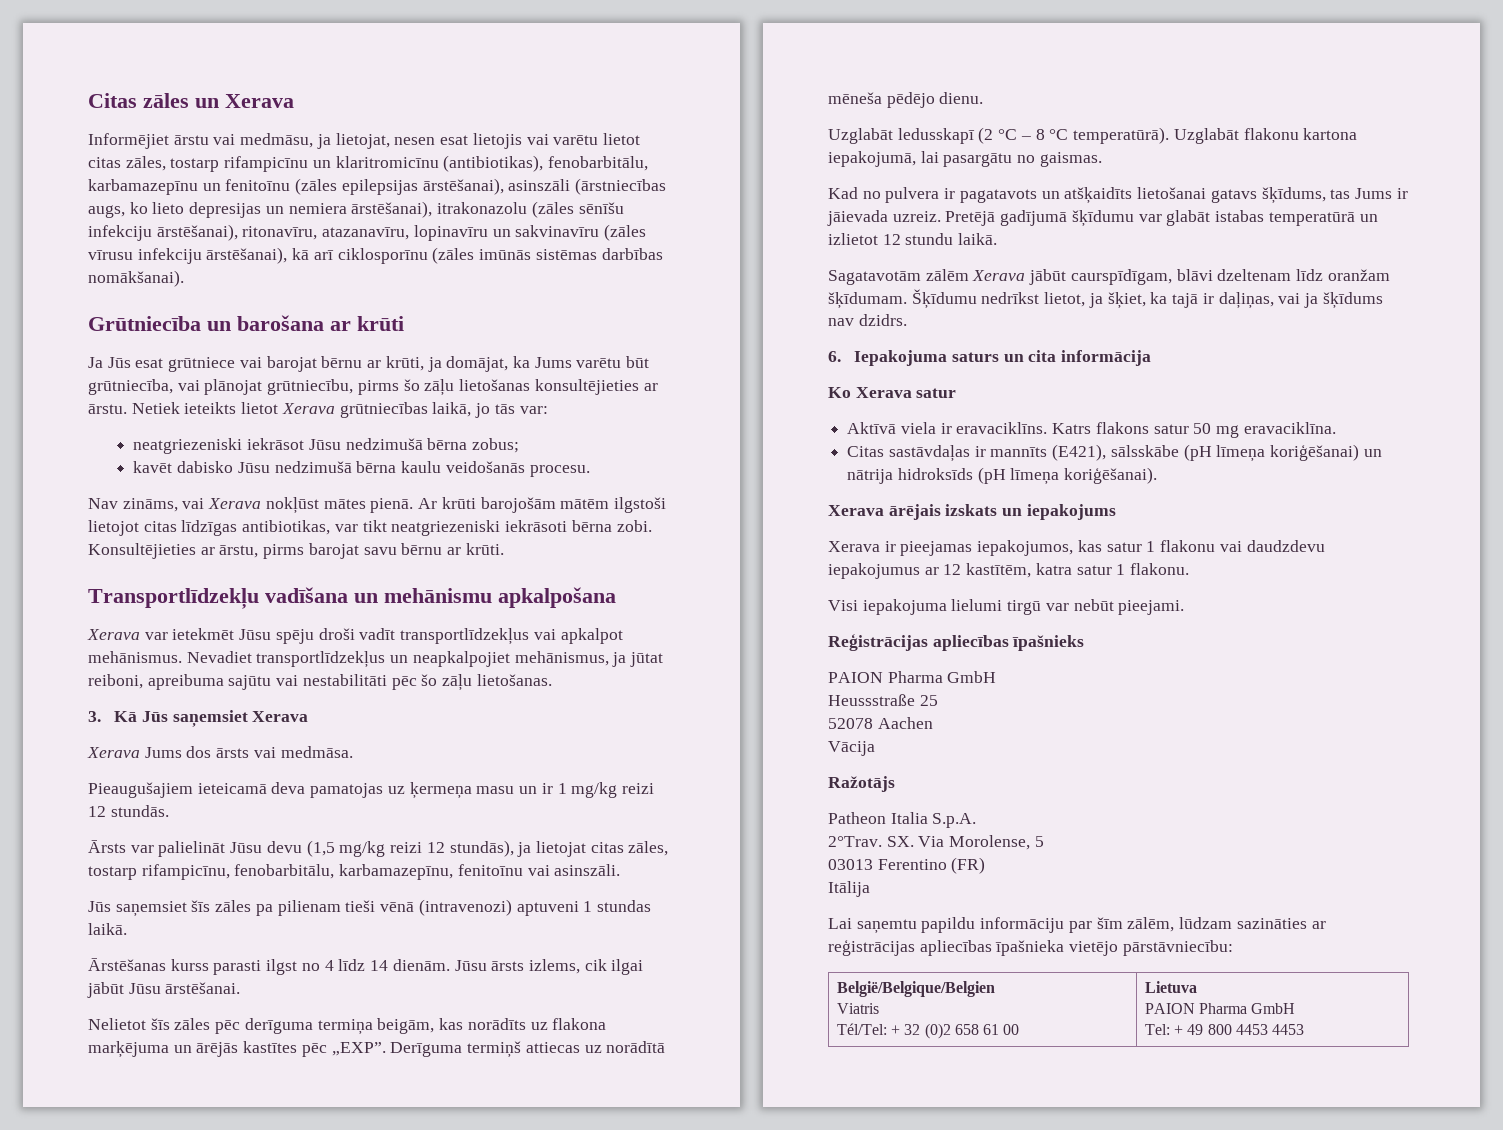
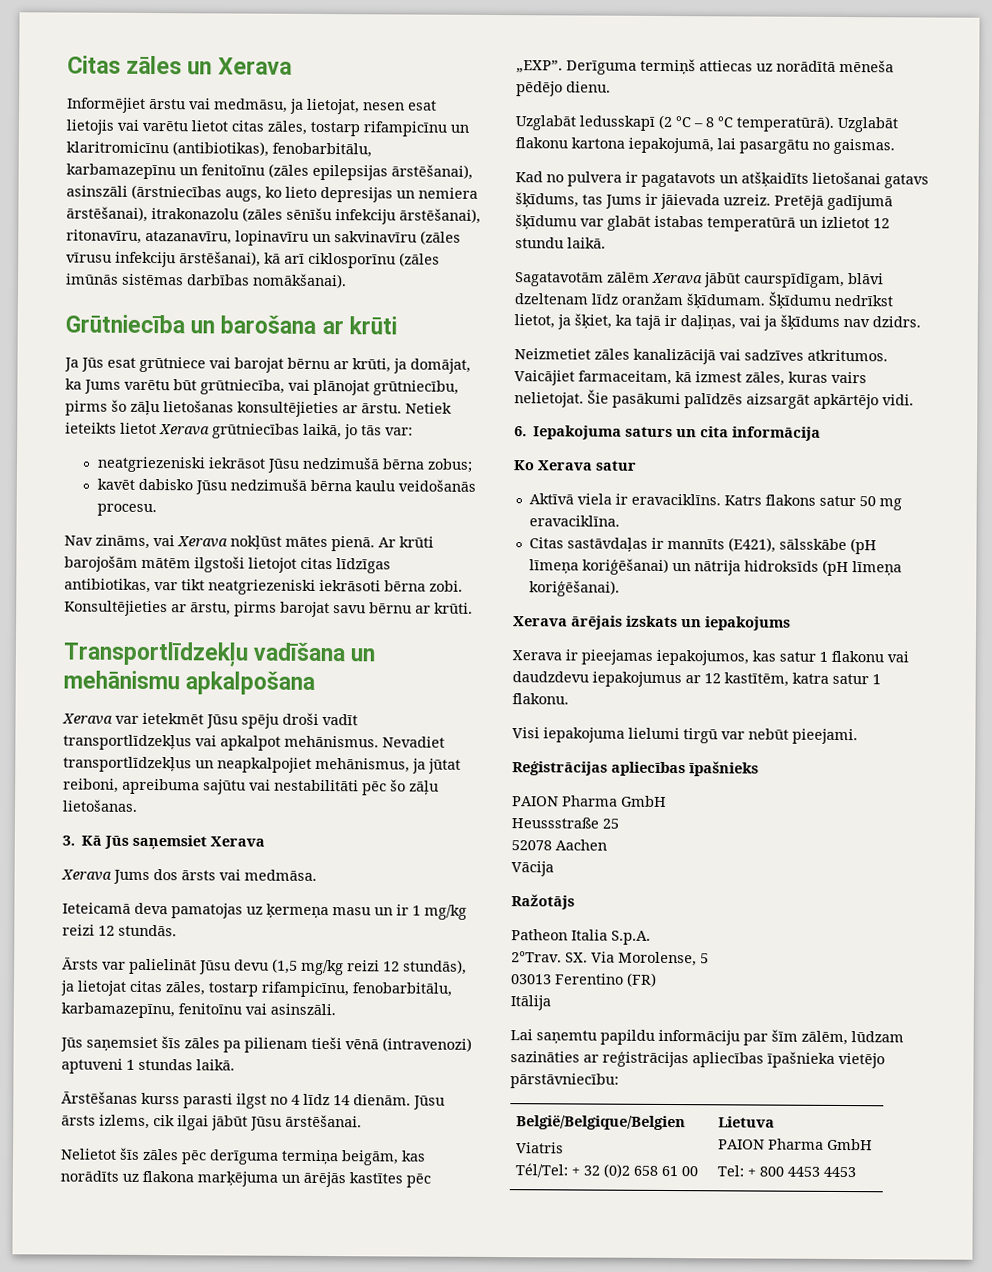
- Pieaugušajiem ieteicamā deva pamatojas uz ķermeņa masu un ir 1 mg/kg reizi 12 stundās.
+ Ieteicamā deva pamatojas uz ķermeņa masu un ir 1 mg/kg reizi 12 stundās.
+ Neizmetiet zāles kanalizācijā vai sadzīves atkritumos. Vaicājiet farmaceitam, kā izmest zāles, kuras vairs nelietojat. Šie pasākumi palīdzēs aizsargāt apkārtējo vidi.
  België/Belgique/Belgien
  Viatris
  Tél/Tel: + 32 (0)2 658 61 00 | Lietuva
  PAION Pharma GmbH
- Tel: + 49 800 4453 4453
+ Tel: + 800 4453 4453

